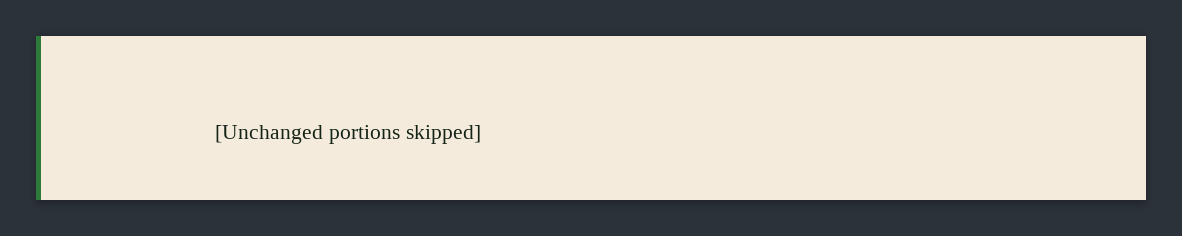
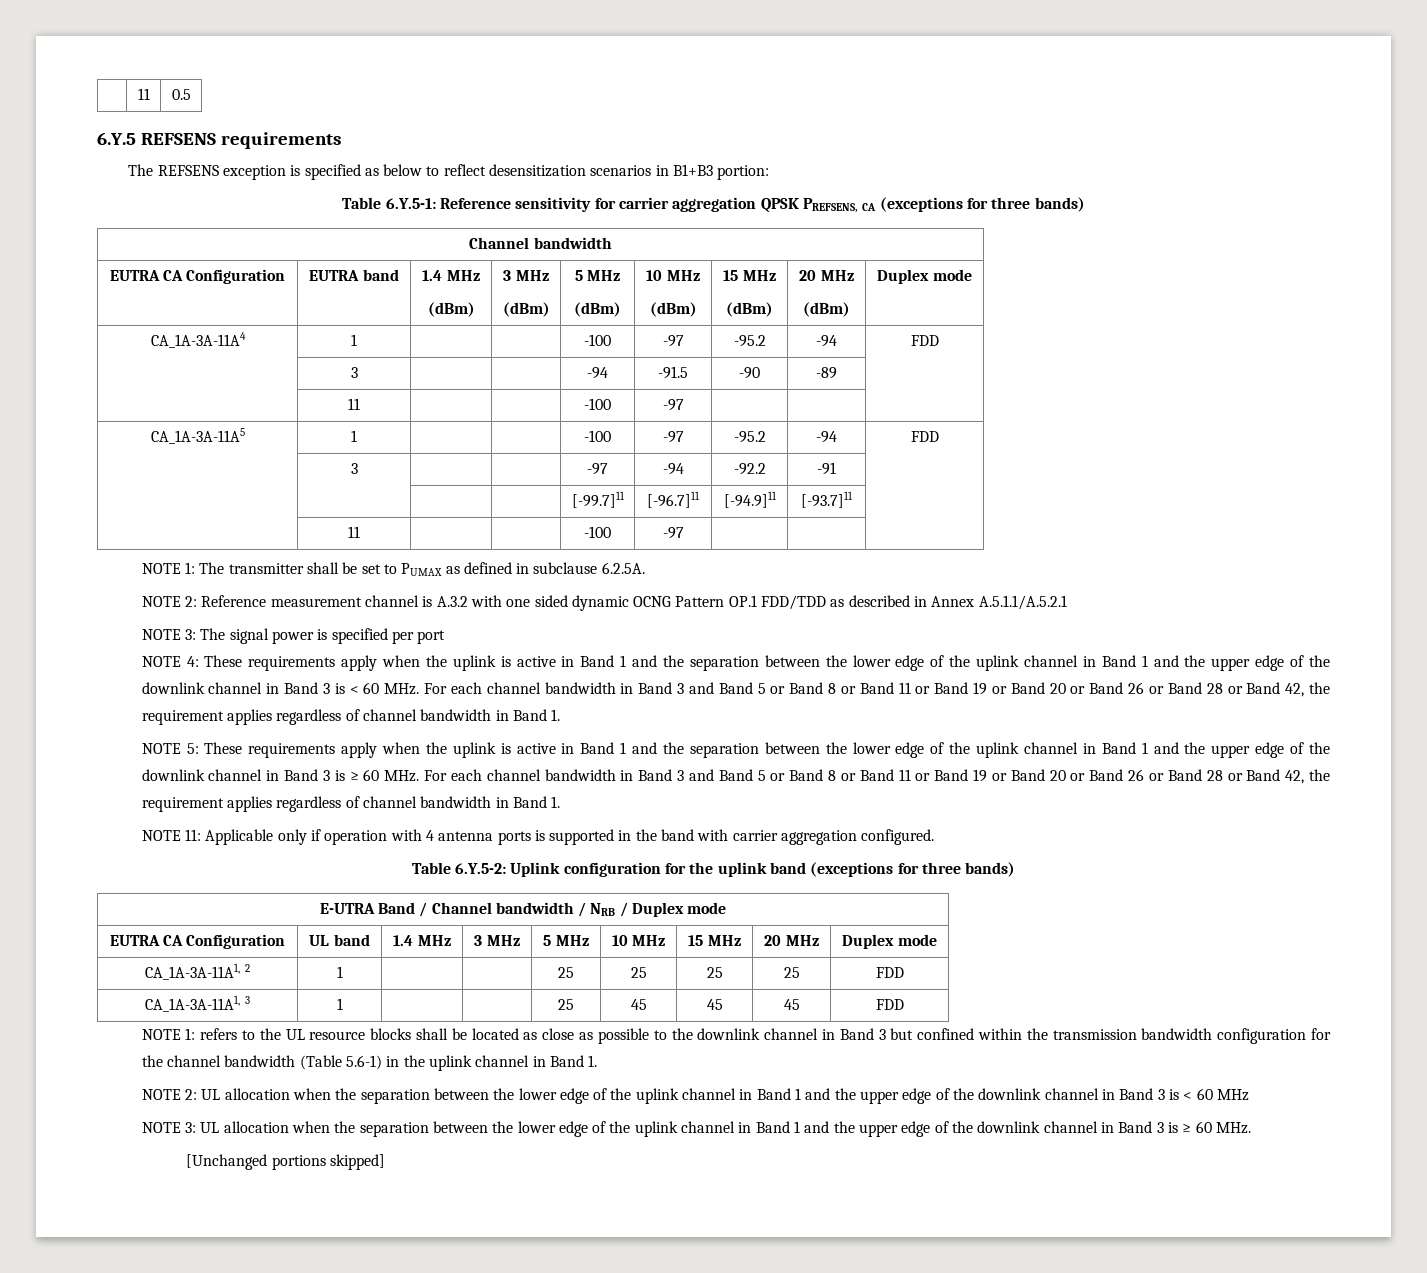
+ | 11 | 0.5
+ 6.Y.5 REFSENS requirements
+ The REFSENS exception is specified as below to reflect desensitization scenarios in B1+B3 portion:
+ Table 6.Y.5-1: Reference sensitivity for carrier aggregation QPSK PREFSENS, CA (exceptions for three bands)
+ Channel bandwidth
+ EUTRA CA Configuration | EUTRA band | 1.4 MHz
+ (dBm) | 3 MHz
+ (dBm) | 5 MHz
+ (dBm) | 10 MHz
+ (dBm) | 15 MHz
+ (dBm) | 20 MHz
+ (dBm) | Duplex mode
+ CA_1A-3A-11A4 | 1 | | | -100 | -97 | -95.2 | -94 | FDD
+ | 3 | | | -94 | -91.5 | -90 | -89 |
+ | 11 | | | -100 | -97 | | |
+ CA_1A-3A-11A5 | 1 | | | -100 | -97 | -95.2 | -94 | FDD
+ | 3 | | | -97 | -94 | -92.2 | -91 |
+ | | | | [-99.7]11 | [-96.7]11 | [-94.9]11 | [-93.7]11 |
+ | 11 | | | -100 | -97 | | |
+ NOTE 1: The transmitter shall be set to PUMAX as defined in subclause 6.2.5A.
+ NOTE 2: Reference measurement channel is A.3.2 with one sided dynamic OCNG Pattern OP.1 FDD/TDD as described in Annex A.5.1.1/A.5.2.1
+ NOTE 3: The signal power is specified per port
+ NOTE 4: These requirements apply when the uplink is active in Band 1 and the separation between the lower edge of the uplink channel in Band 1 and the upper edge of the downlink channel in Band 3 is < 60 MHz. For each channel bandwidth in Band 3 and Band 5 or Band 8 or Band 11 or Band 19 or Band 20 or Band 26 or Band 28 or Band 42, the requirement applies regardless of channel bandwidth in Band 1.
+ NOTE 5: These requirements apply when the uplink is active in Band 1 and the separation between the lower edge of the uplink channel in Band 1 and the upper edge of the downlink channel in Band 3 is ≥ 60 MHz. For each channel bandwidth in Band 3 and Band 5 or Band 8 or Band 11 or Band 19 or Band 20 or Band 26 or Band 28 or Band 42, the requirement applies regardless of channel bandwidth in Band 1.
+ NOTE 11: Applicable only if operation with 4 antenna ports is supported in the band with carrier aggregation configured.
+ Table 6.Y.5-2: Uplink configuration for the uplink band (exceptions for three bands)
+ E-UTRA Band / Channel bandwidth / NRB / Duplex mode
+ EUTRA CA Configuration | UL band | 1.4 MHz | 3 MHz | 5 MHz | 10 MHz | 15 MHz | 20 MHz | Duplex mode
+ CA_1A-3A-11A1, 2 | 1 | | | 25 | 25 | 25 | 25 | FDD
+ CA_1A-3A-11A1, 3 | 1 | | | 25 | 45 | 45 | 45 | FDD
+ NOTE 1: refers to the UL resource blocks shall be located as close as possible to the downlink channel in Band 3 but confined within the transmission bandwidth configuration for the channel bandwidth (Table 5.6-1) in the uplink channel in Band 1.
+ NOTE 2: UL allocation when the separation between the lower edge of the uplink channel in Band 1 and the upper edge of the downlink channel in Band 3 is < 60 MHz
+ NOTE 3: UL allocation when the separation between the lower edge of the uplink channel in Band 1 and the upper edge of the downlink channel in Band 3 is ≥ 60 MHz.

